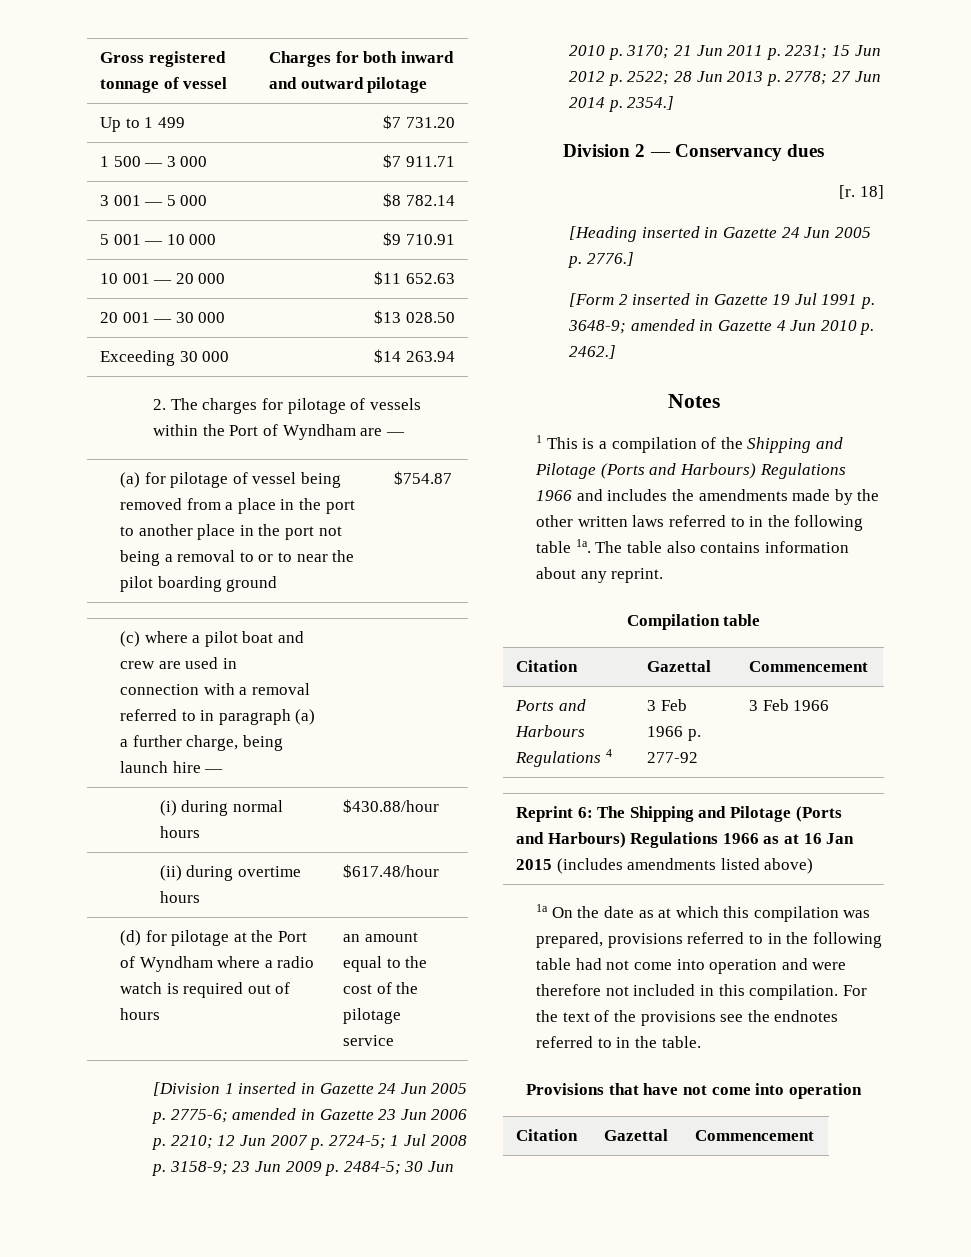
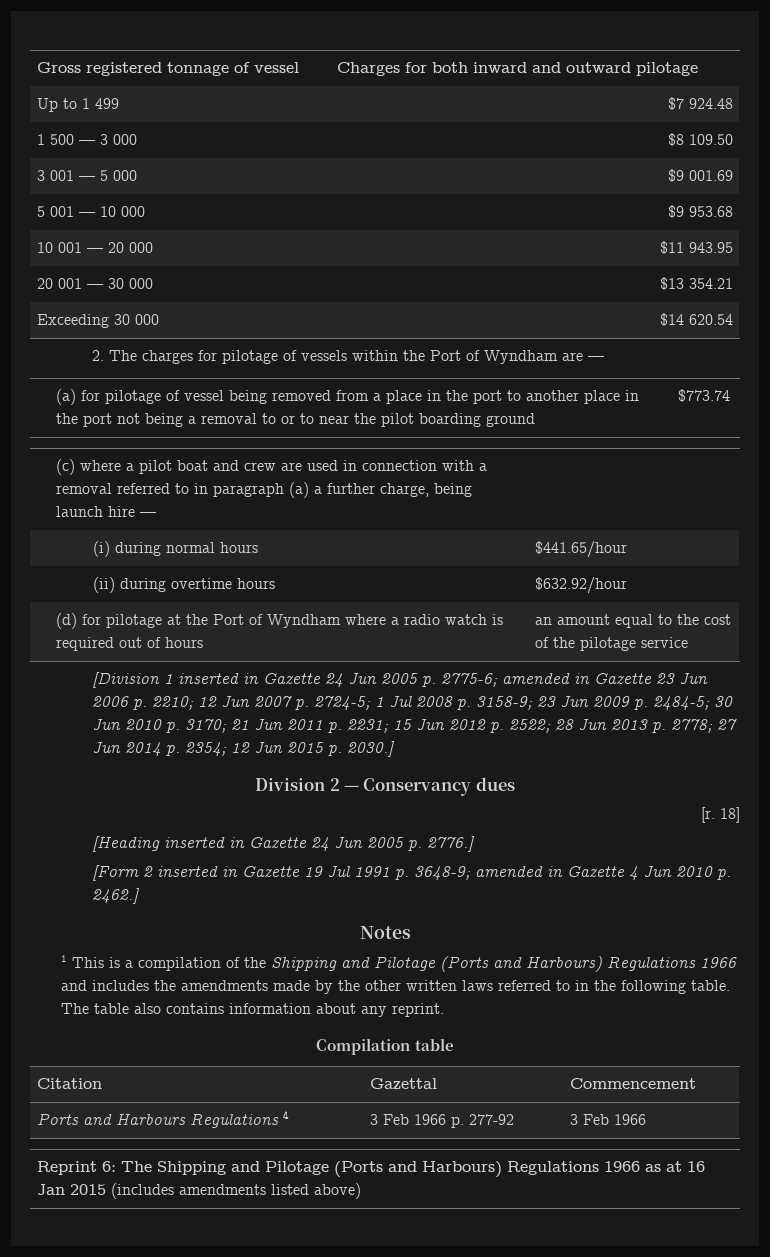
- Up to 1 499 | $7 731.20
+ Up to 1 499 | $7 924.48
- 1 500 — 3 000 | $7 911.71
+ 1 500 — 3 000 | $8 109.50
- 3 001 — 5 000 | $8 782.14
+ 3 001 — 5 000 | $9 001.69
- 5 001 — 10 000 | $9 710.91
+ 5 001 — 10 000 | $9 953.68
- 10 001 — 20 000 | $11 652.63
+ 10 001 — 20 000 | $11 943.95
- 20 001 — 30 000 | $13 028.50
+ 20 001 — 30 000 | $13 354.21
- Exceeding 30 000 | $14 263.94
+ Exceeding 30 000 | $14 620.54
- (a) for pilotage of vessel being removed from a place in the port to another place in the port not being a removal to or to near the pilot boarding ground | $754.87
+ (a) for pilotage of vessel being removed from a place in the port to another place in the port not being a removal to or to near the pilot boarding ground | $773.74
- (i) during normal hours | $430.88/hour
+ (i) during normal hours | $441.65/hour
- (ii) during overtime hours | $617.48/hour
+ (ii) during overtime hours | $632.92/hour
- [Division 1 inserted in Gazette 24 Jun 2005 p. 2775-6; amended in Gazette 23 Jun 2006 p. 2210; 12 Jun 2007 p. 2724-5; 1 Jul 2008 p. 3158-9; 23 Jun 2009 p. 2484-5; 30 Jun 2010 p. 3170; 21 Jun 2011 p. 2231; 15 Jun 2012 p. 2522; 28 Jun 2013 p. 2778; 27 Jun 2014 p. 2354.]
+ [Division 1 inserted in Gazette 24 Jun 2005 p. 2775-6; amended in Gazette 23 Jun 2006 p. 2210; 12 Jun 2007 p. 2724-5; 1 Jul 2008 p. 3158-9; 23 Jun 2009 p. 2484-5; 30 Jun 2010 p. 3170; 21 Jun 2011 p. 2231; 15 Jun 2012 p. 2522; 28 Jun 2013 p. 2778; 27 Jun 2014 p. 2354; 12 Jun 2015 p. 2030.]
- 1 This is a compilation of the Shipping and Pilotage (Ports and Harbours) Regulations 1966 and includes the amendments made by the other written laws referred to in the following table 1a.
+ 1 This is a compilation of the Shipping and Pilotage (Ports and Harbours) Regulations 1966 and includes the amendments made by the other written laws referred to in the following table.
- 1a On the date as at which this compilation was prepared, provisions referred to in the following table had not come into operation and were therefore not included in this compilation. For the text of the provisions see the endnotes referred to in the table.
- Provisions that have not come into operation
- Citation | Gazettal | Commencement

